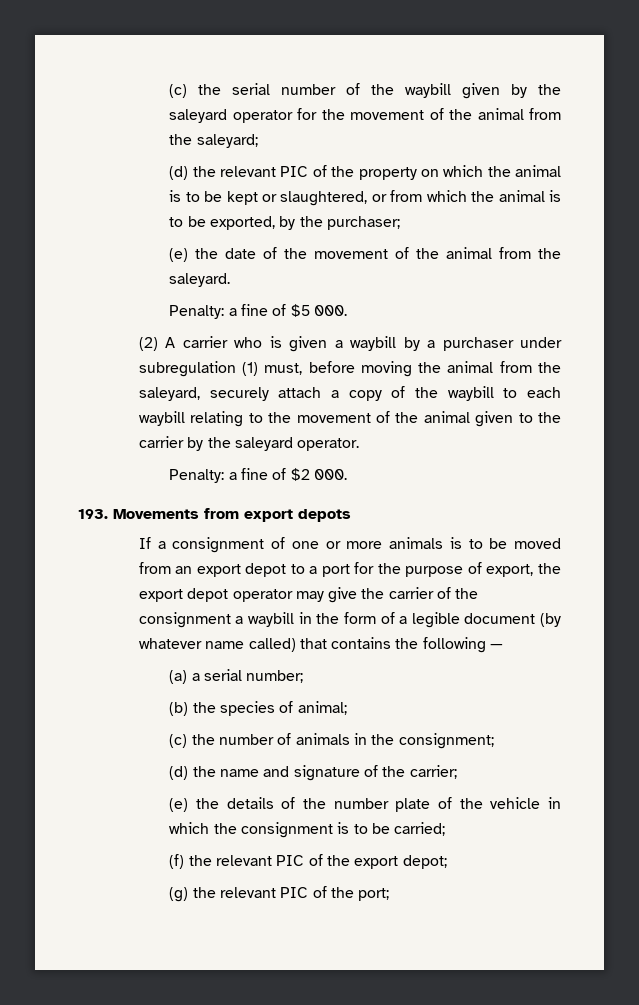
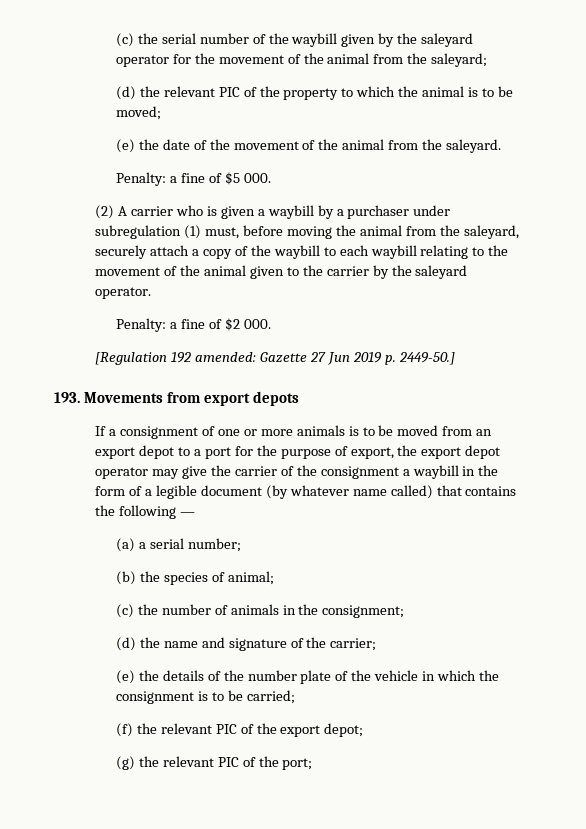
- (d) the relevant PIC of the property on which the animal is to be kept or slaughtered, or from which the animal is to be exported, by the purchaser;
+ (d) the relevant PIC of the property to which the animal is to be moved;
+ [Regulation 192 amended: Gazette 27 Jun 2019 p. 2449-50.]

